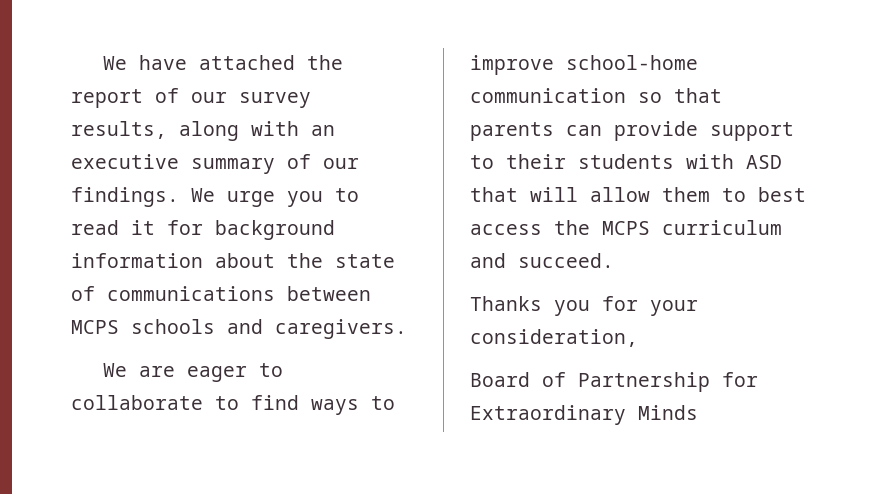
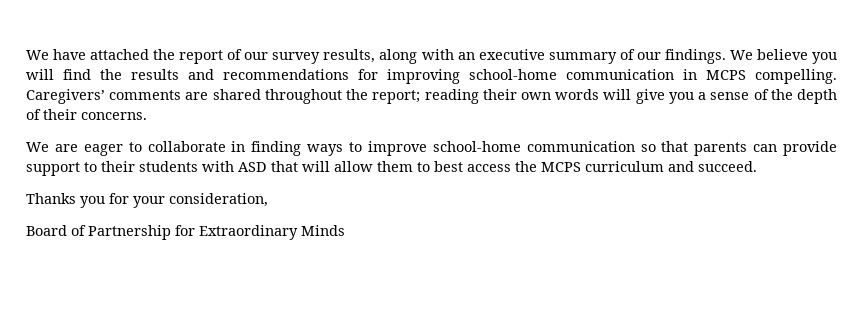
- We urge you to read it for background information about the state of communications between MCPS schools and caregivers.
+ We believe you will find the results and recommendations for improving school-home communication in MCPS compelling. Caregivers’ comments are shared throughout the report; reading their own words will give you a sense of the depth of their concerns.
- We are eager to collaborate to find ways to improve school-home communication so that parents can provide support to their students with ASD that will allow them to best access the MCPS curriculum and succeed.
+ We are eager to collaborate in finding ways to improve school-home communication so that parents can provide support to their students with ASD that will allow them to best access the MCPS curriculum and succeed.

